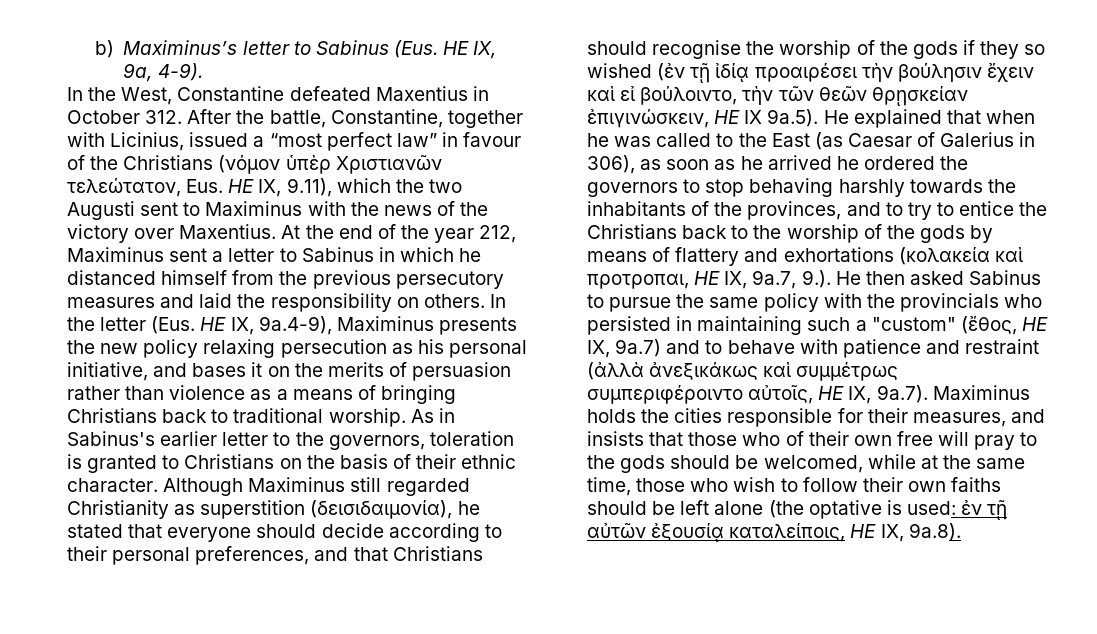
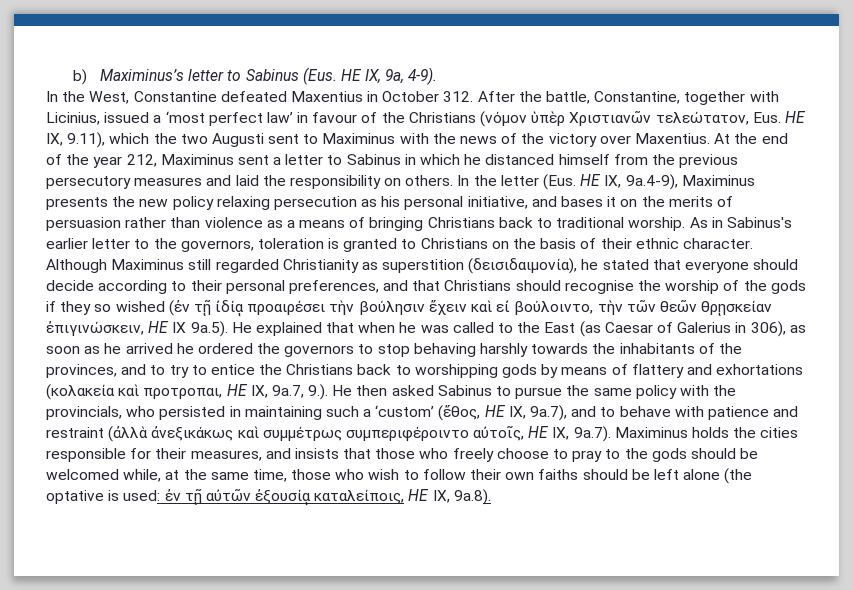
- In the West, Constantine defeated Maxentius in October 312. After the battle, Constantine, together with Licinius, issued a “most perfect law” in favour of the Christians (νόμον ὑπὲρ Χριστιανῶν τελεώτατον, Eus. HE IX, 9.11), which the two Augusti sent to Maximinus with the news of the victory over Maxentius.
+ In the West, Constantine defeated Maxentius in October 312. After the battle, Constantine, together with Licinius, issued a ‘most perfect law’ in favour of the Christians (νόμον ὑπὲρ Χριστιανῶν τελεώτατον, Eus. HE IX, 9.11), which the two Augusti sent to Maximinus with the news of the victory over Maxentius.
- Although Maximinus still regarded Christianity as superstition (δεισιδαιμονία), he stated that everyone should decide according to their personal preferences, and that Christians should recognise the worship of the gods if they so wished (ἐν τῇ ἰδίᾳ προαιρέσει τὴν βούλησιν ἔχειν καὶ εἰ βούλοιντο, τὴν τῶν θεῶν θρῃσκείαν ἐπιγινώσκειν, HE IX 9a.5). He explained that when he was called to the East (as Caesar of Galerius in 306), as soon as he arrived he ordered the governors to stop behaving harshly towards the inhabitants of the provinces, and to try to entice the Christians back to the worship of the gods by means of flattery and exhortations (κολακεία καὶ προτροπαι, HE IX, 9a.7, 9.). He then asked Sabinus to pursue the same policy with the provincials who persisted in maintaining such a "custom" (ἔθος, HE IX, 9a.7) and to behave with patience and restraint (ἀλλὰ ἀνεξικάκως καὶ συμμέτρως συμπεριφέροιντο αὐτοῖς, HE IX, 9a.7). Maximinus holds the cities responsible for their measures, and insists that those who of their own free will pray to the gods should be welcomed, while at the same time, those who wish to follow their own faiths should be left alone (the optative is used:
+ Although Maximinus still regarded Christianity as superstition (δεισιδαιμονία), he stated that everyone should decide according to their personal preferences, and that Christians should recognise the worship of the gods if they so wished (ἐν τῇ ἰδίᾳ προαιρέσει τὴν βούλησιν ἔχειν καὶ εἰ βούλοιντο, τὴν τῶν θεῶν θρῃσκείαν ἐπιγινώσκειν, HE IX 9a.5). He explained that when he was called to the East (as Caesar of Galerius in 306), as soon as he arrived he ordered the governors to stop behaving harshly towards the inhabitants of the provinces, and to try to entice the Christians back to worshipping gods by means of flattery and exhortations (κολακεία καὶ προτροπαι, HE IX, 9a.7, 9.). He then asked Sabinus to pursue the same policy with the provincials, who persisted in maintaining such a ‘custom’ (ἔθος, HE IX, 9a.7), and to behave with patience and restraint (ἀλλὰ ἀνεξικάκως καὶ συμμέτρως συμπεριφέροιντο αὐτοῖς, HE IX, 9a.7). Maximinus holds the cities responsible for their measures, and insists that those who freely choose to pray to the gods should be welcomed while, at the same time, those who wish to follow their own faiths should be left alone (the optative is used:

